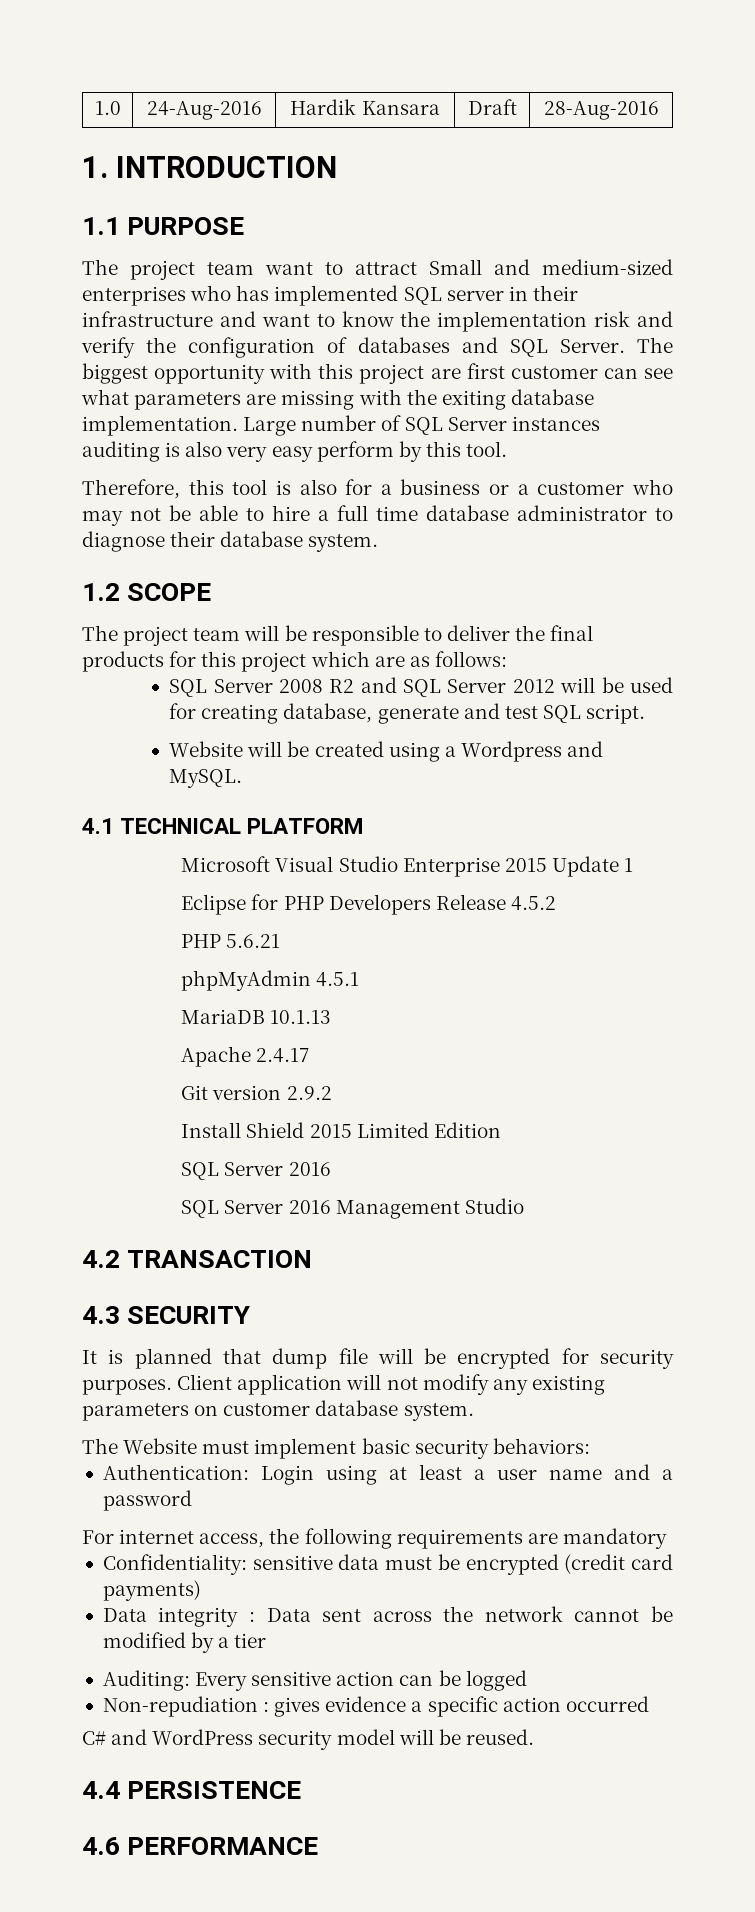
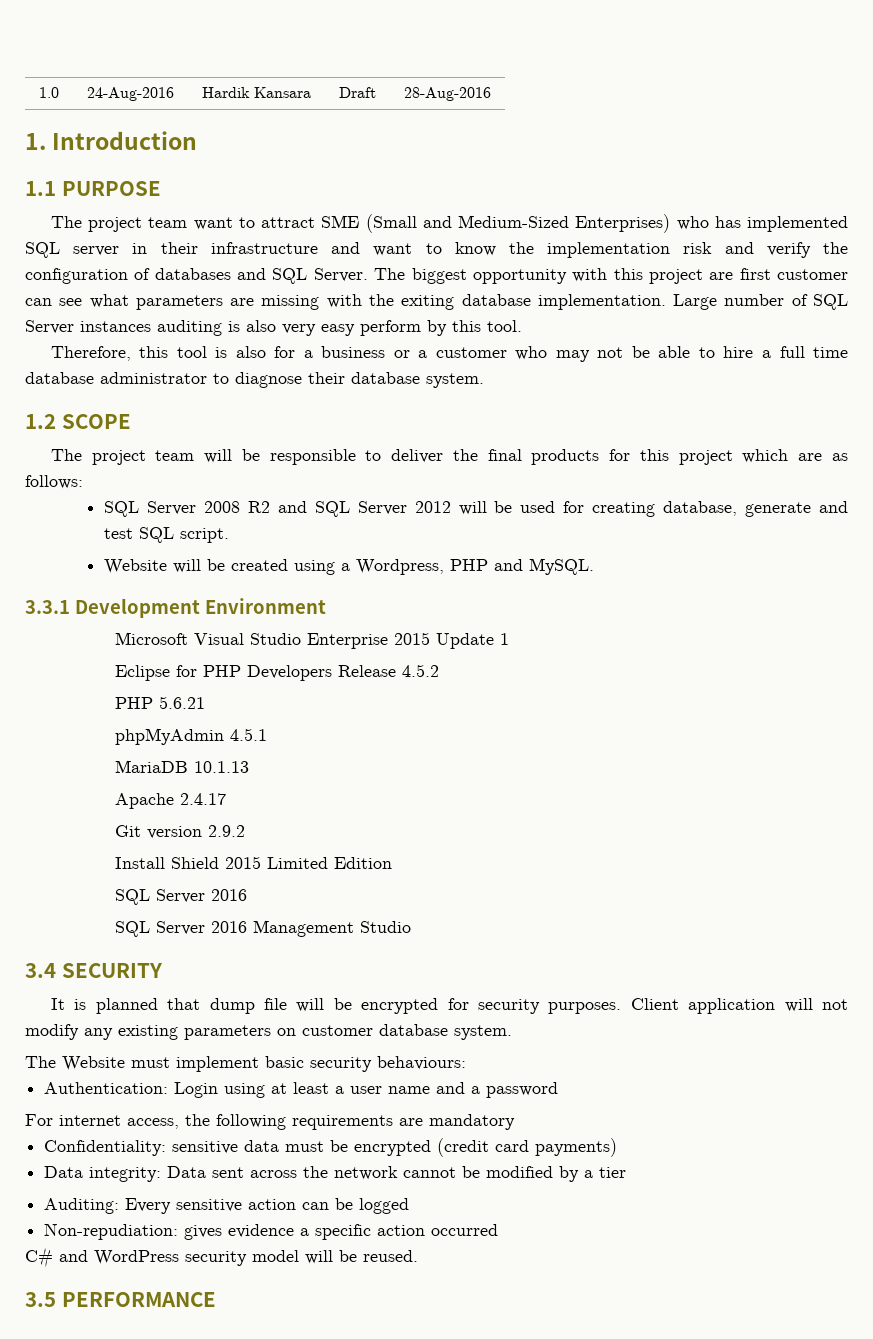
- 1. INTRODUCTION
+ 1. Introduction
- The project team want to attract Small and medium-sized enterprises who has implemented SQL server in their infrastructure and want to know the implementation risk and verify the configuration of databases and SQL Server.
+ The project team want to attract SME (Small and Medium-Sized Enterprises) who has implemented SQL server in their infrastructure and want to know the implementation risk and verify the configuration of databases and SQL Server.
- Website will be created using a Wordpress and MySQL.
+ Website will be created using a Wordpress, PHP and MySQL.
- 4.1 TECHNICAL PLATFORM
+ 3.3.1 Development Environment
- 4.2 TRANSACTION
- 4.3 SECURITY
+ 3.4 SECURITY
- The Website must implement basic security behaviors:
+ The Website must implement basic security behaviours:
- Data integrity : Data sent across the network cannot be modified by a tier
+ Data integrity: Data sent across the network cannot be modified by a tier
- Non-repudiation : gives evidence a specific action occurred
+ Non-repudiation: gives evidence a specific action occurred
- 4.4 PERSISTENCE
- 4.6 PERFORMANCE
+ 3.5 PERFORMANCE

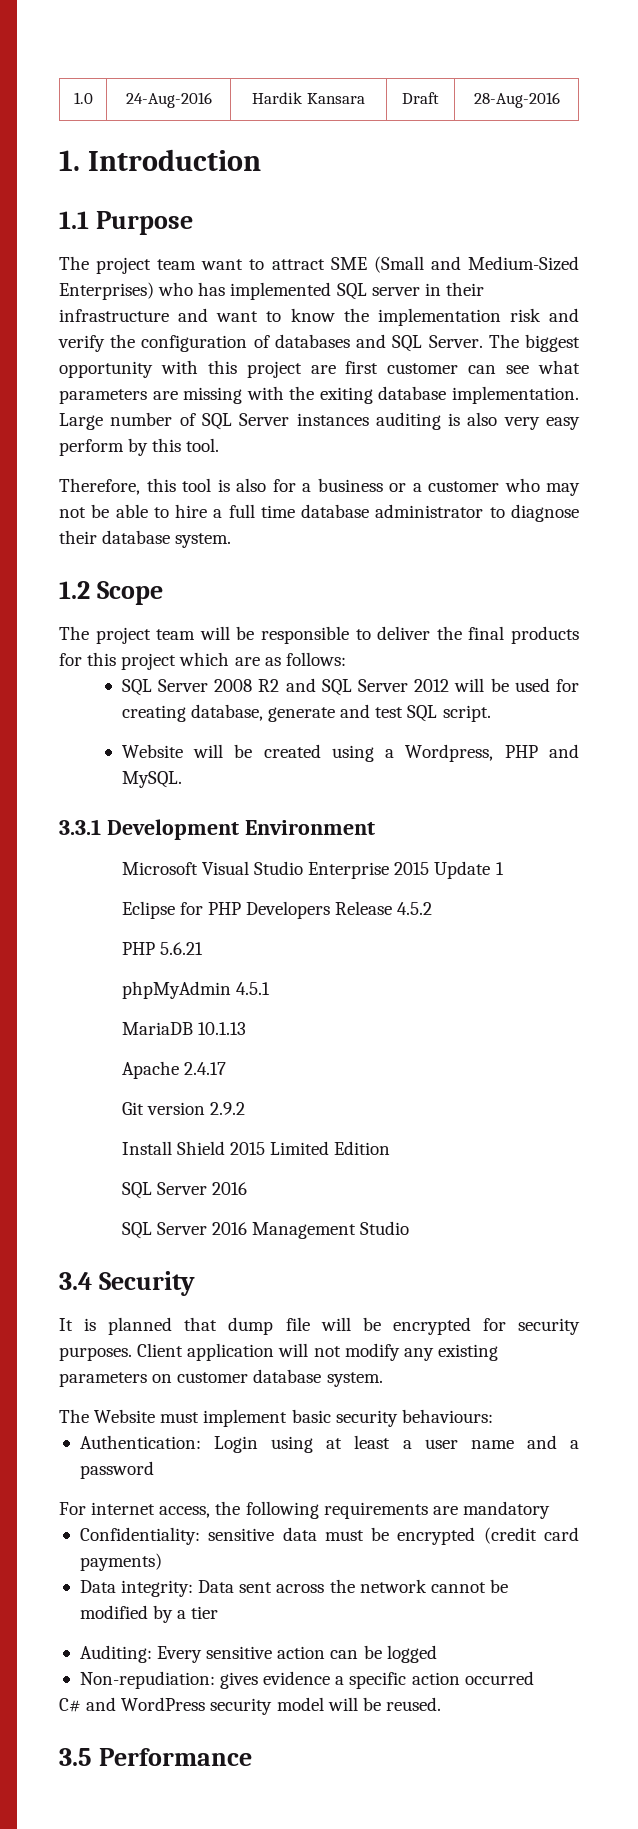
- 1.1 PURPOSE
+ 1.1 Purpose
- 1.2 SCOPE
+ 1.2 Scope
- 3.4 SECURITY
+ 3.4 Security
- 3.5 PERFORMANCE
+ 3.5 Performance

